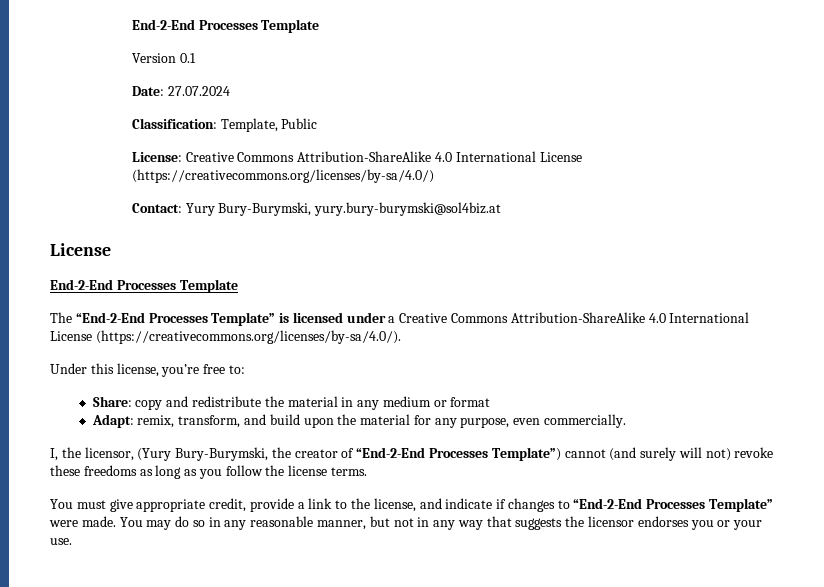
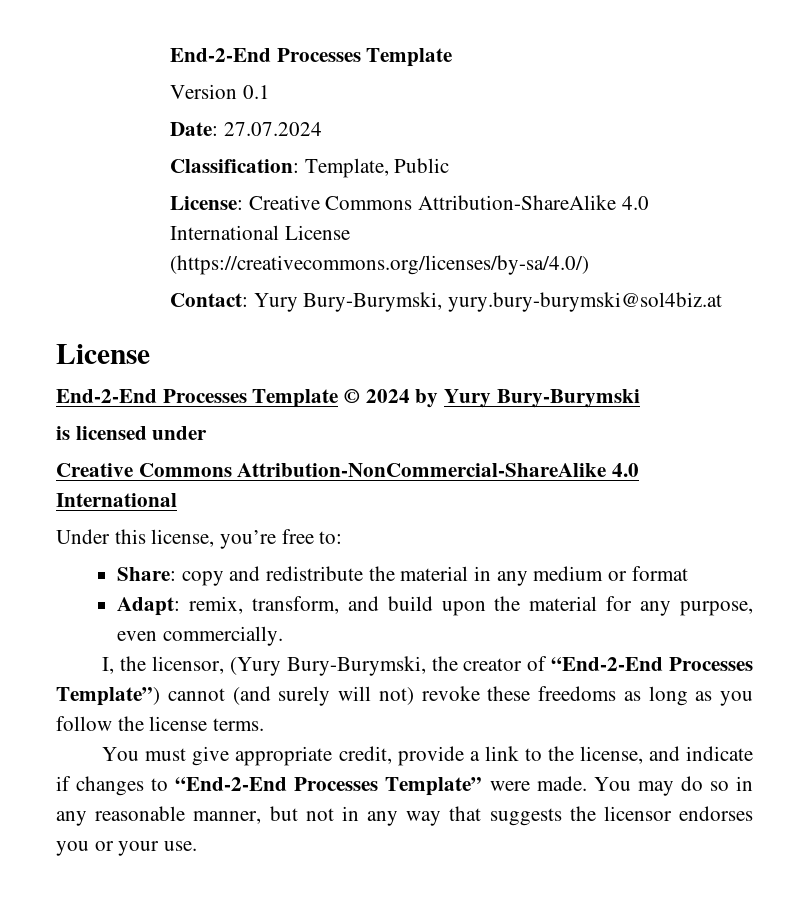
  Contact: Yury Bury-Burymski, yury.bury-burymski@sol4biz.at
  License
- End-2-End Processes Template
- The “End-2-End Processes Template” is licensed under a Creative Commons Attribution-ShareAlike 4.0 International License (https://creativecommons.org/licenses/by-sa/4.0/).
+ End-2-End Processes Template © 2024 by Yury Bury-Burymski
+ is licensed under
+ Creative Commons Attribution-NonCommercial-ShareAlike 4.0 International

